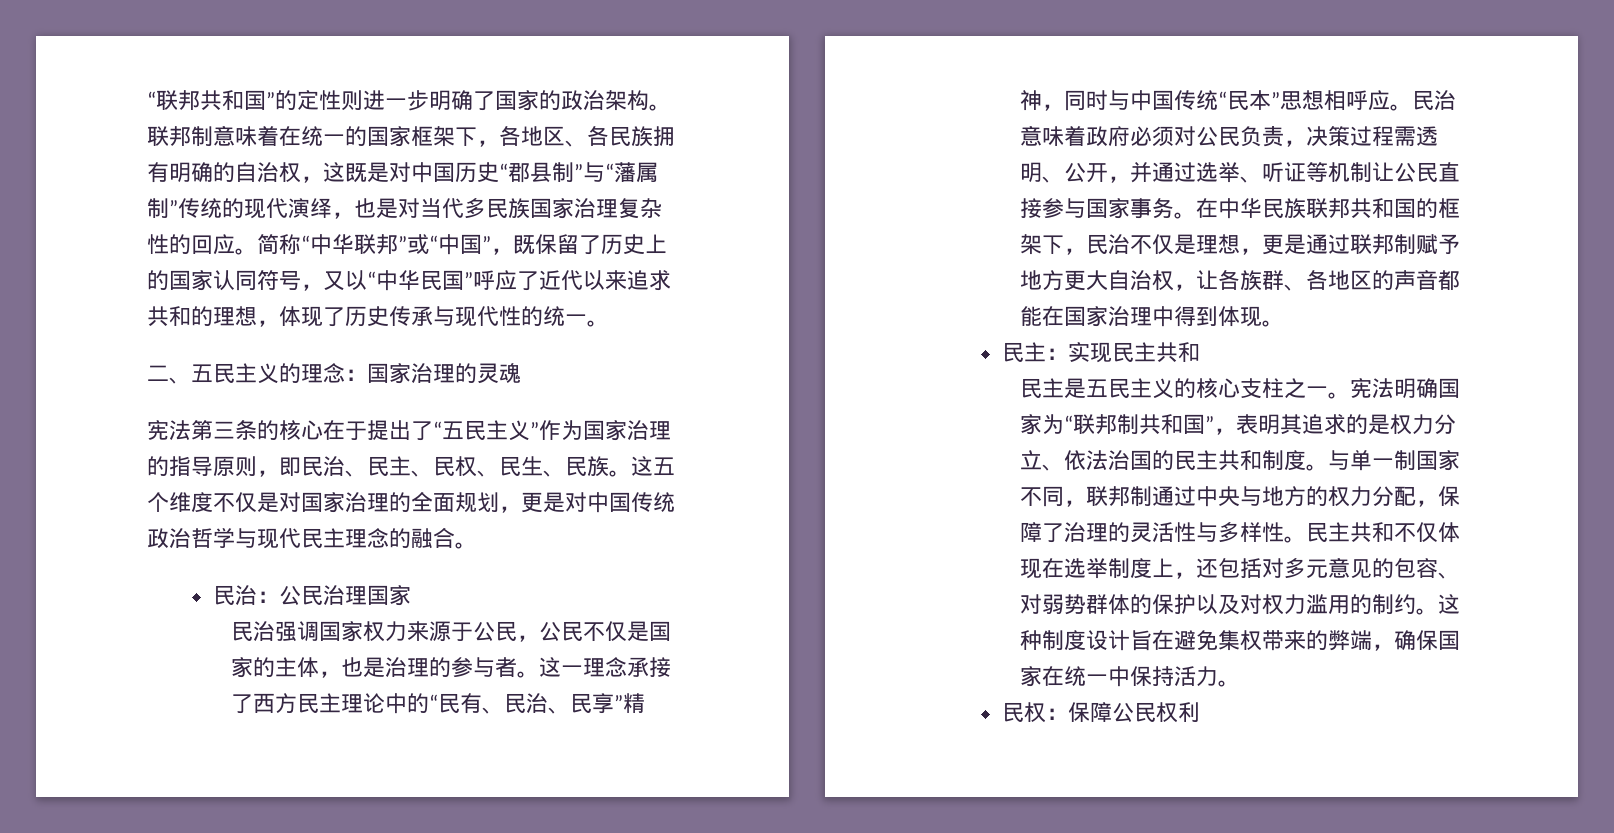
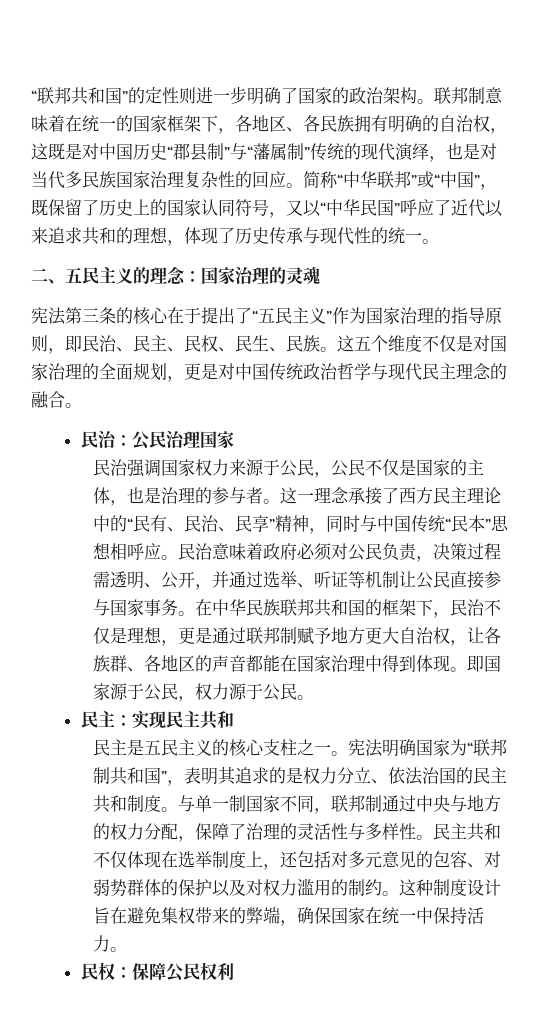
+ 即国家源于公民，权力源于公民。

